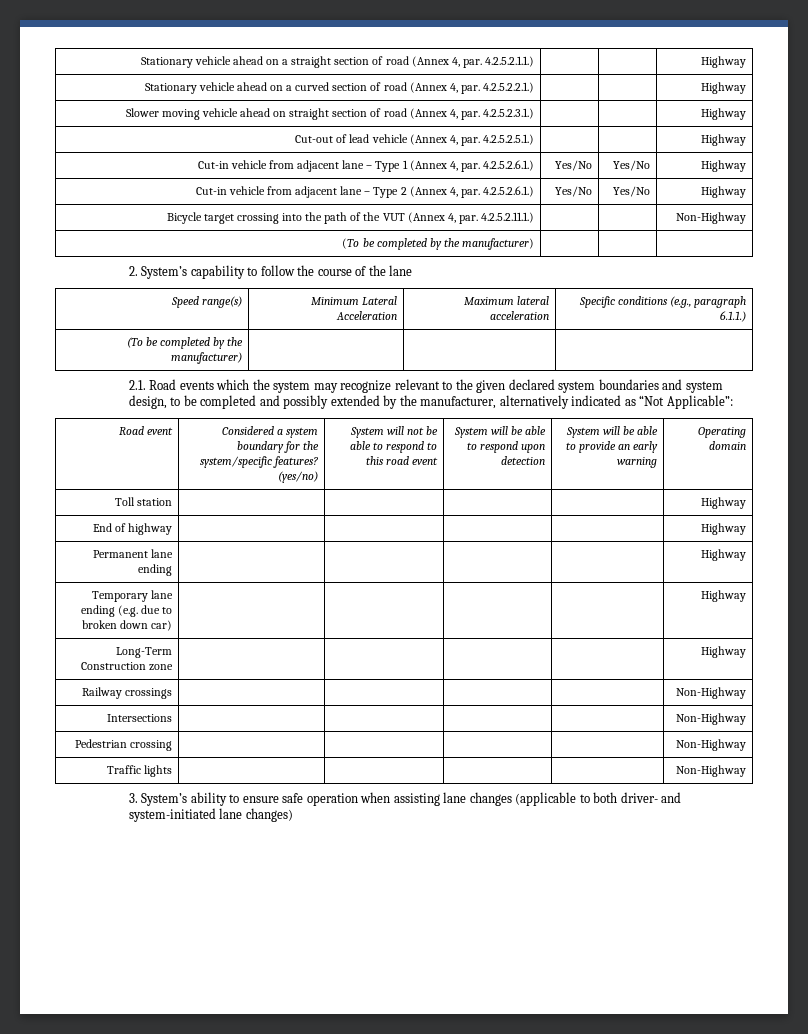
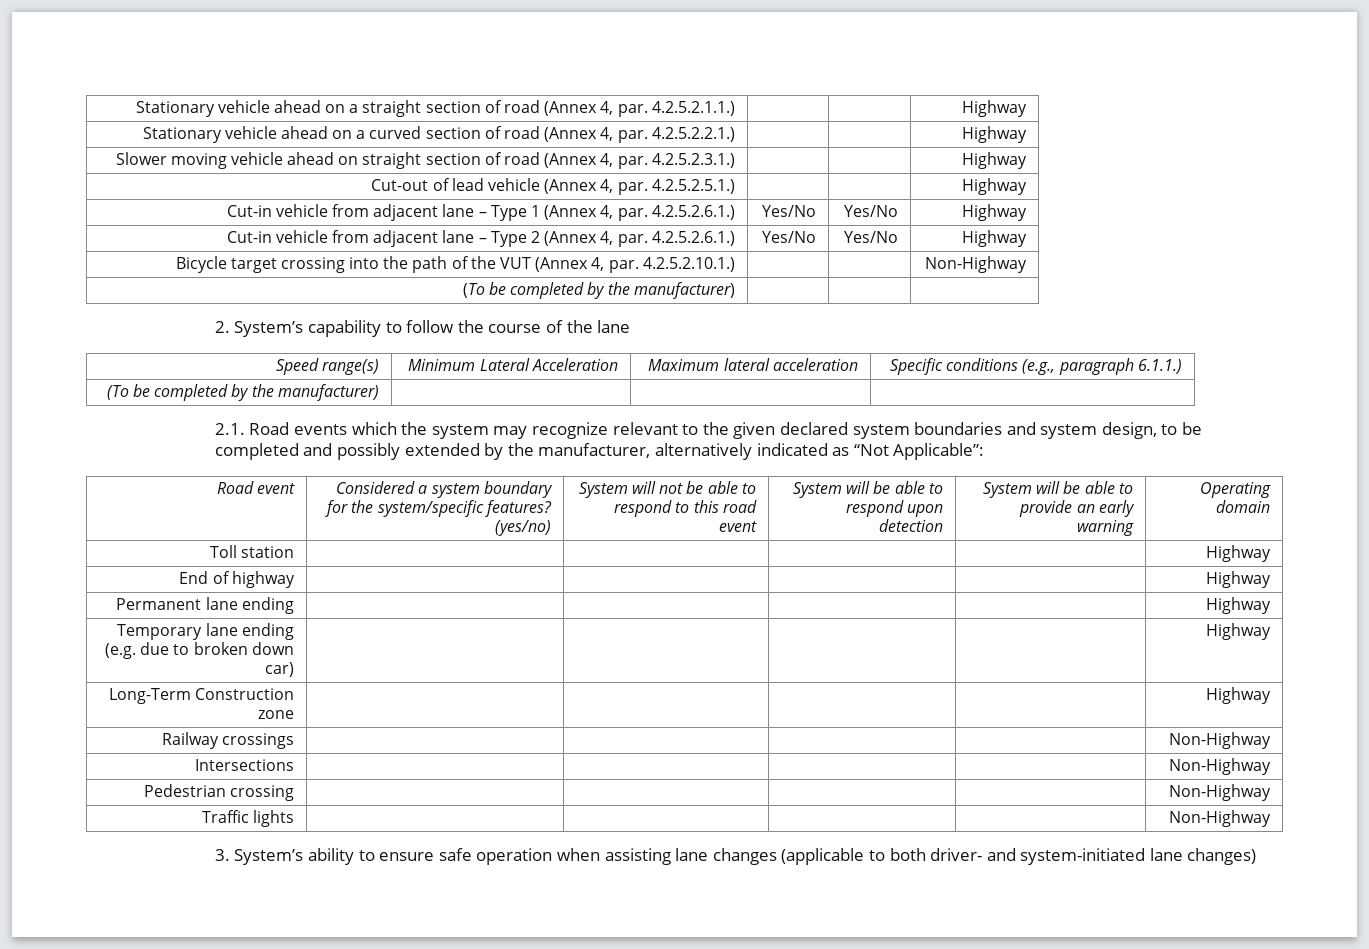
- Bicycle target crossing into the path of the VUT (Annex 4, par. 4.2.5.2.11.1.) | | | Non-Highway
+ Bicycle target crossing into the path of the VUT (Annex 4, par. 4.2.5.2.10.1.) | | | Non-Highway

